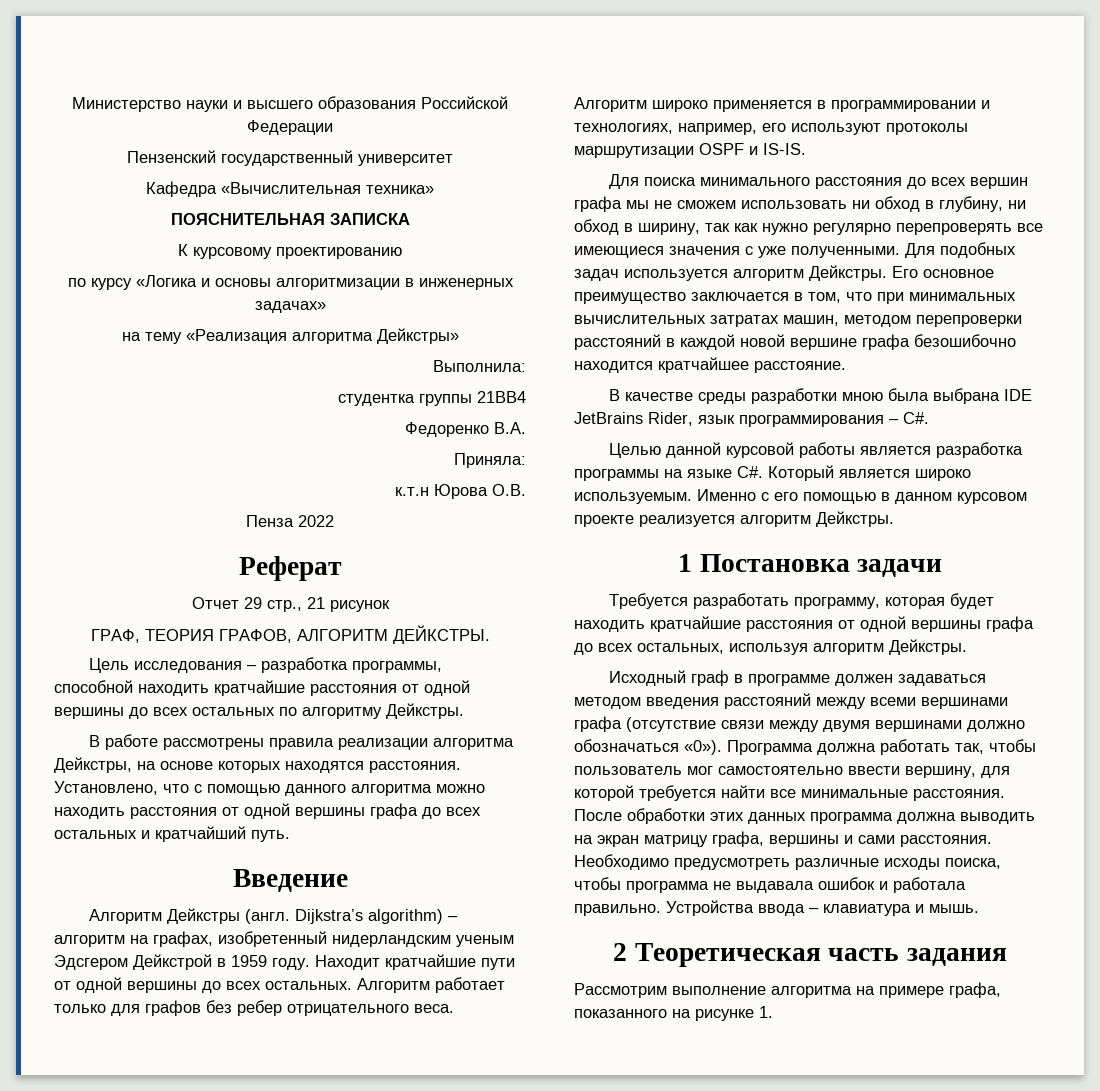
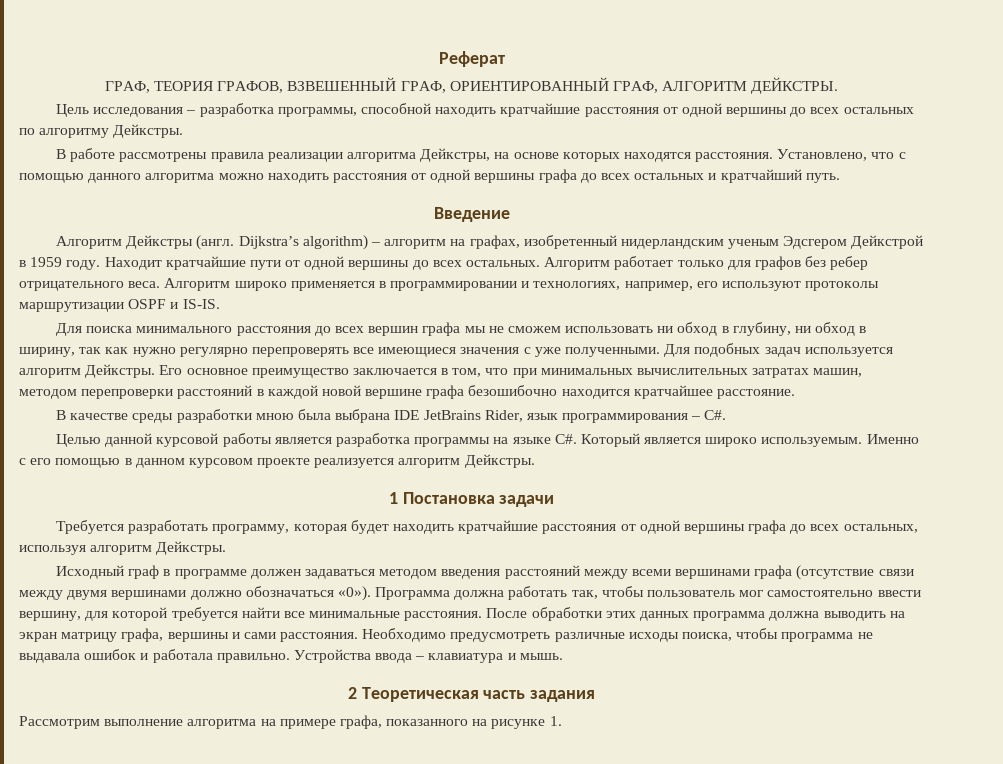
- Министерство науки и высшего образования Российской Федерации
- Пензенский государственный университет
- Кафедра «Вычислительная техника»
- ПОЯСНИТЕЛЬНАЯ ЗАПИСКА
- К курсовому проектированию
- по курсу «Логика и основы алгоритмизации в инженерных задачах»
- на тему «Реализация алгоритма Дейкстры»
- Выполнила:
- студентка группы 21ВВ4
- Федоренко В.А.
- Приняла:
- к.т.н Юрова О.В.
- Пенза 2022
  Реферат
- Отчет 29 стр., 21 рисунок
- ГРАФ, ТЕОРИЯ ГРАФОВ, АЛГОРИТМ ДЕЙКСТРЫ.
+ ГРАФ, ТЕОРИЯ ГРАФОВ, ВЗВЕШЕННЫЙ ГРАФ, ОРИЕНТИРОВАННЫЙ ГРАФ, АЛГОРИТМ ДЕЙКСТРЫ.

